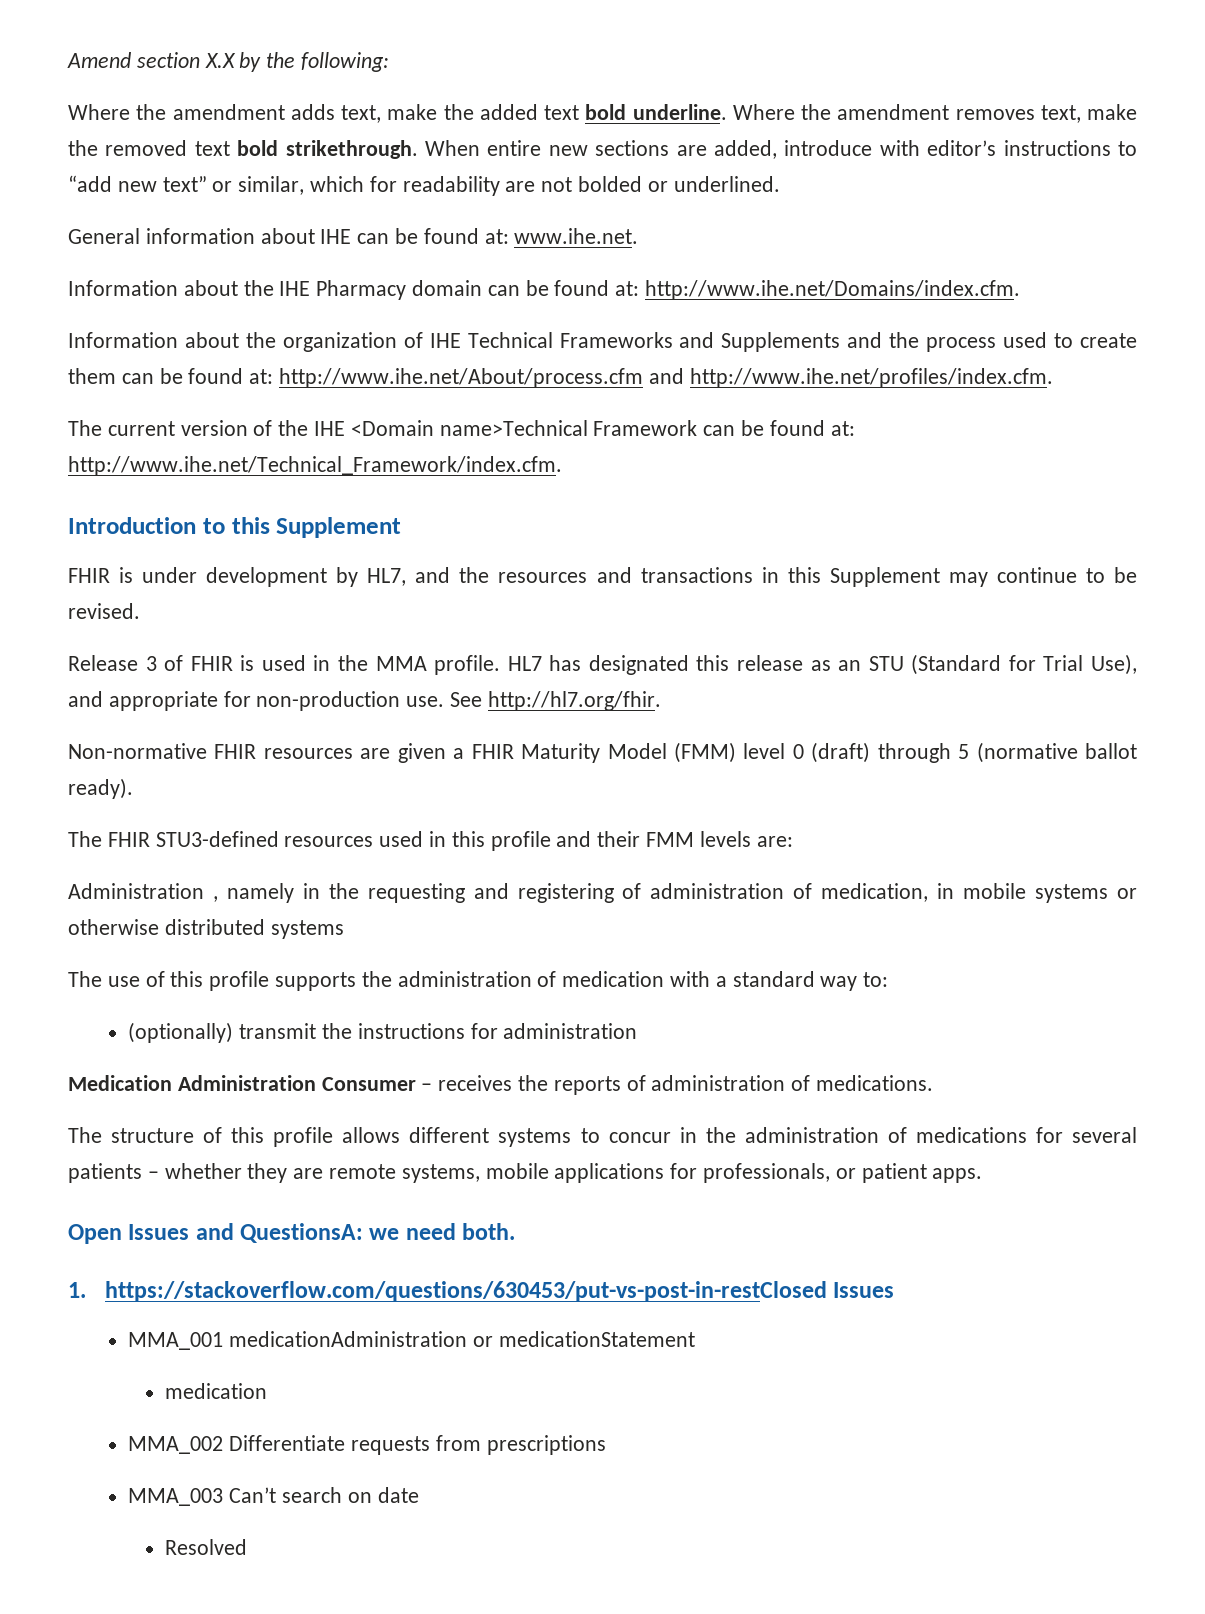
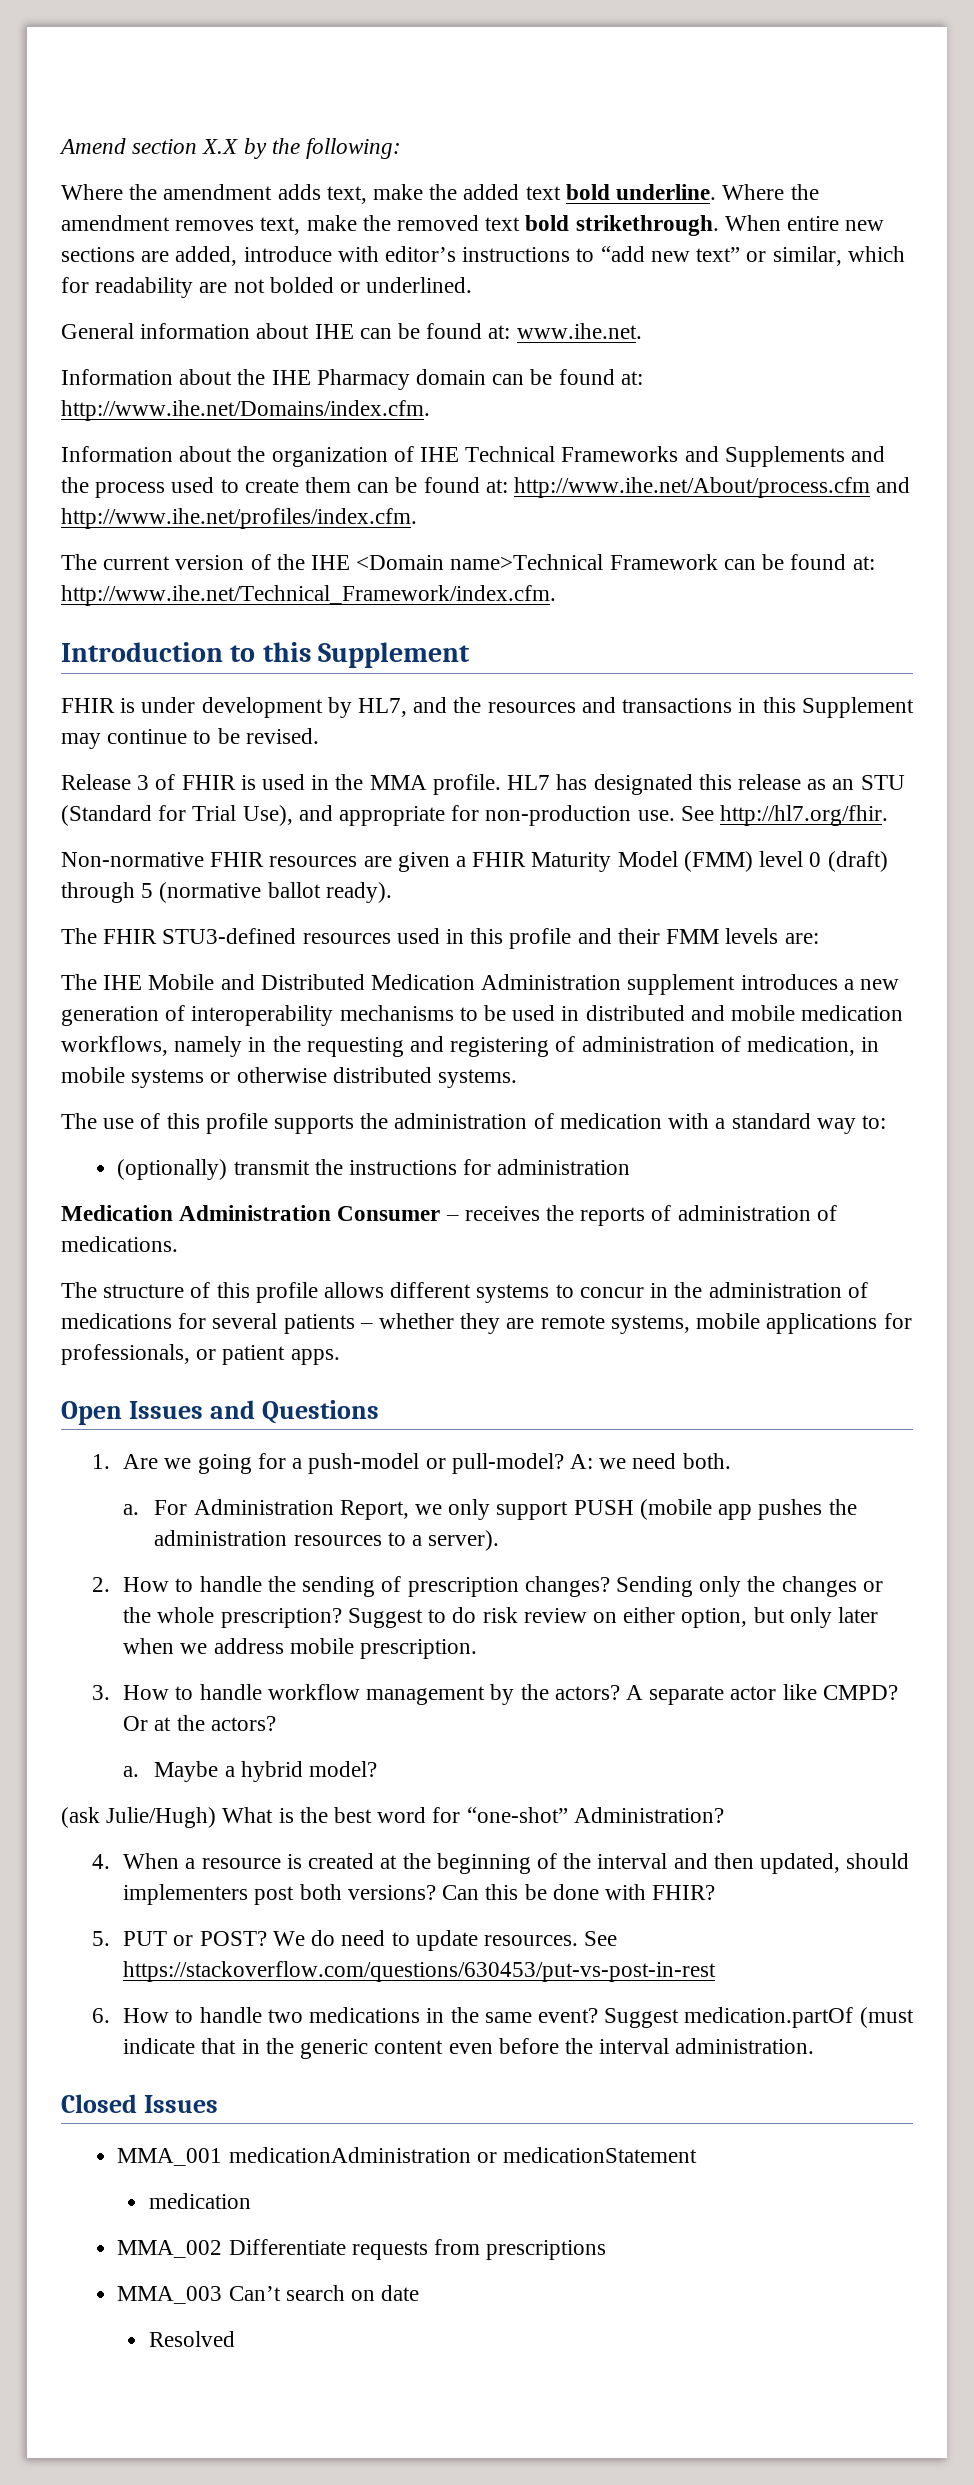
- Administration , namely in the requesting and registering of administration of medication, in mobile systems or otherwise distributed systems
+ The IHE Mobile and Distributed Medication Administration supplement introduces a new generation of interoperability mechanisms to be used in distributed and mobile medication workflows, namely in the requesting and registering of administration of medication, in mobile systems or otherwise distributed systems.
- Open Issues and QuestionsA: we need both.
- 1. https://stackoverflow.com/questions/630453/put-vs-post-in-restClosed Issues
+ Open Issues and Questions
+ 1. Are we going for a push-model or pull-model? A: we need both.
+ a. For Administration Report, we only support PUSH (mobile app pushes the administration resources to a server).
+ 2. How to handle the sending of prescription changes? Sending only the changes or the whole prescription? Suggest to do risk review on either option, but only later when we address mobile prescription.
+ 3. How to handle workflow management by the actors? A separate actor like CMPD? Or at the actors?
+ a. Maybe a hybrid model?
+ (ask Julie/Hugh) What is the best word for “one-shot” Administration?
+ 4. When a resource is created at the beginning of the interval and then updated, should implementers post both versions? Can this be done with FHIR?
+ 5. PUT or POST? We do need to update resources. See https://stackoverflow.com/questions/630453/put-vs-post-in-rest
+ 6. How to handle two medications in the same event? Suggest medication.partOf (must indicate that in the generic content even before the interval administration.
+ Closed Issues

